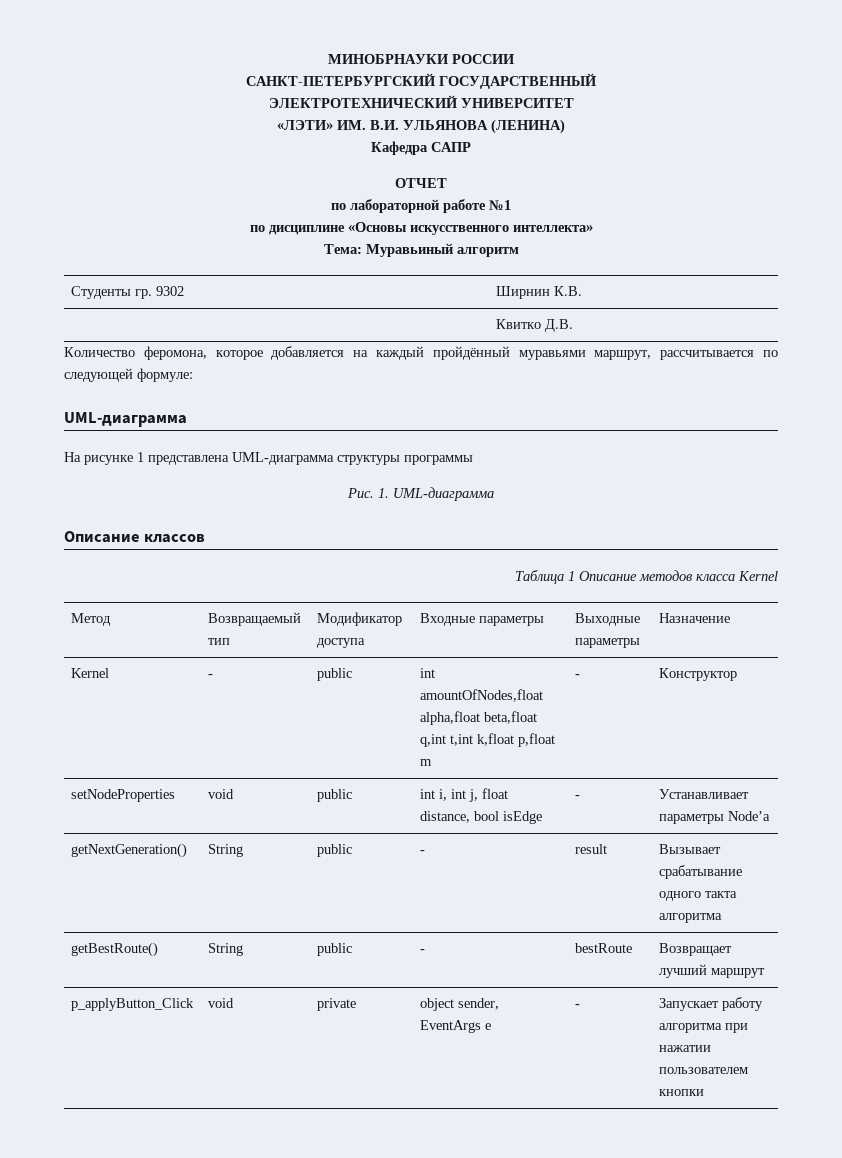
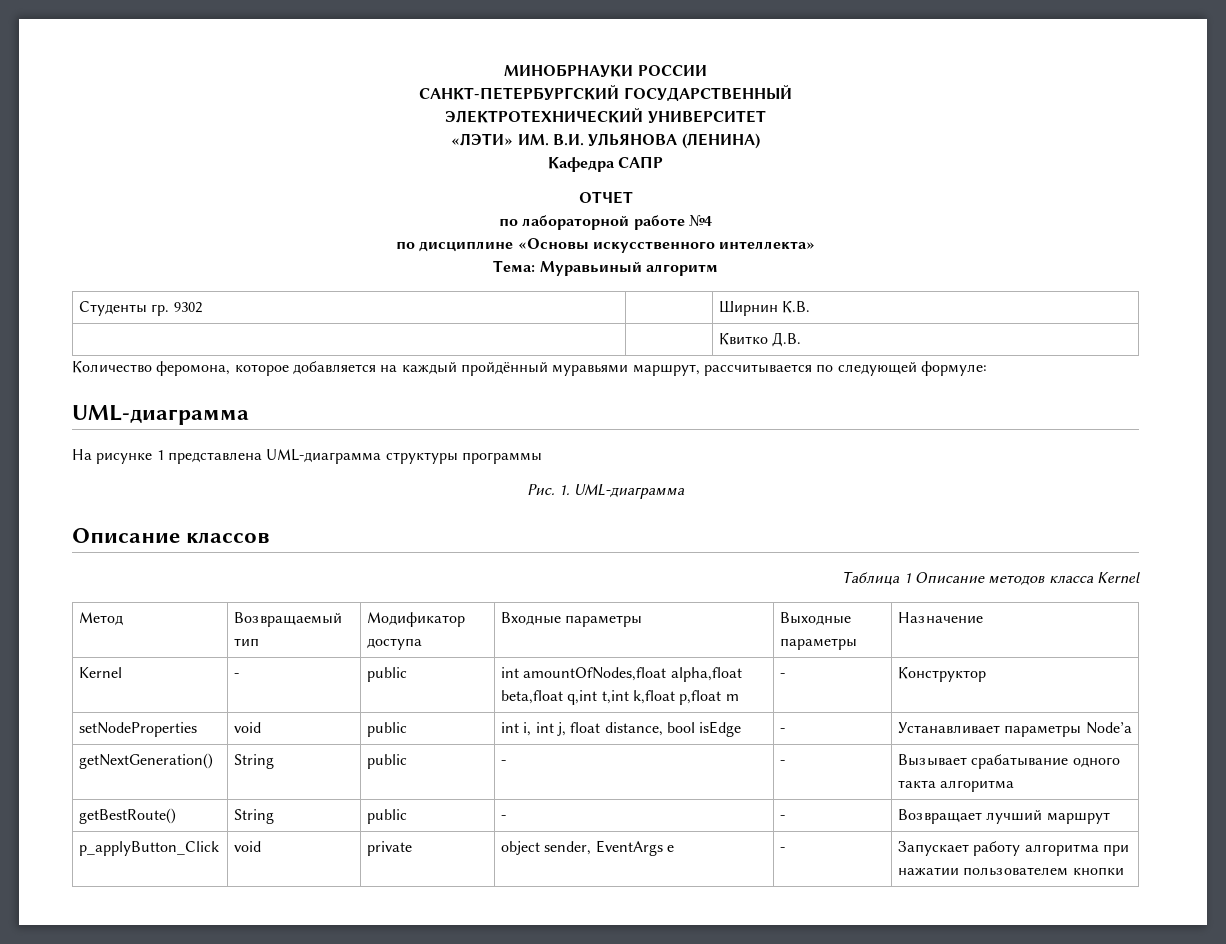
- по лабораторной работе №1
+ по лабораторной работе №4
- getNextGeneration() | String | public | - | result | Вызывает срабатывание одного такта алгоритма
+ getNextGeneration() | String | public | - | - | Вызывает срабатывание одного такта алгоритма
- getBestRoute() | String | public | - | bestRoute | Возвращает лучший маршрут
+ getBestRoute() | String | public | - | - | Возвращает лучший маршрут

